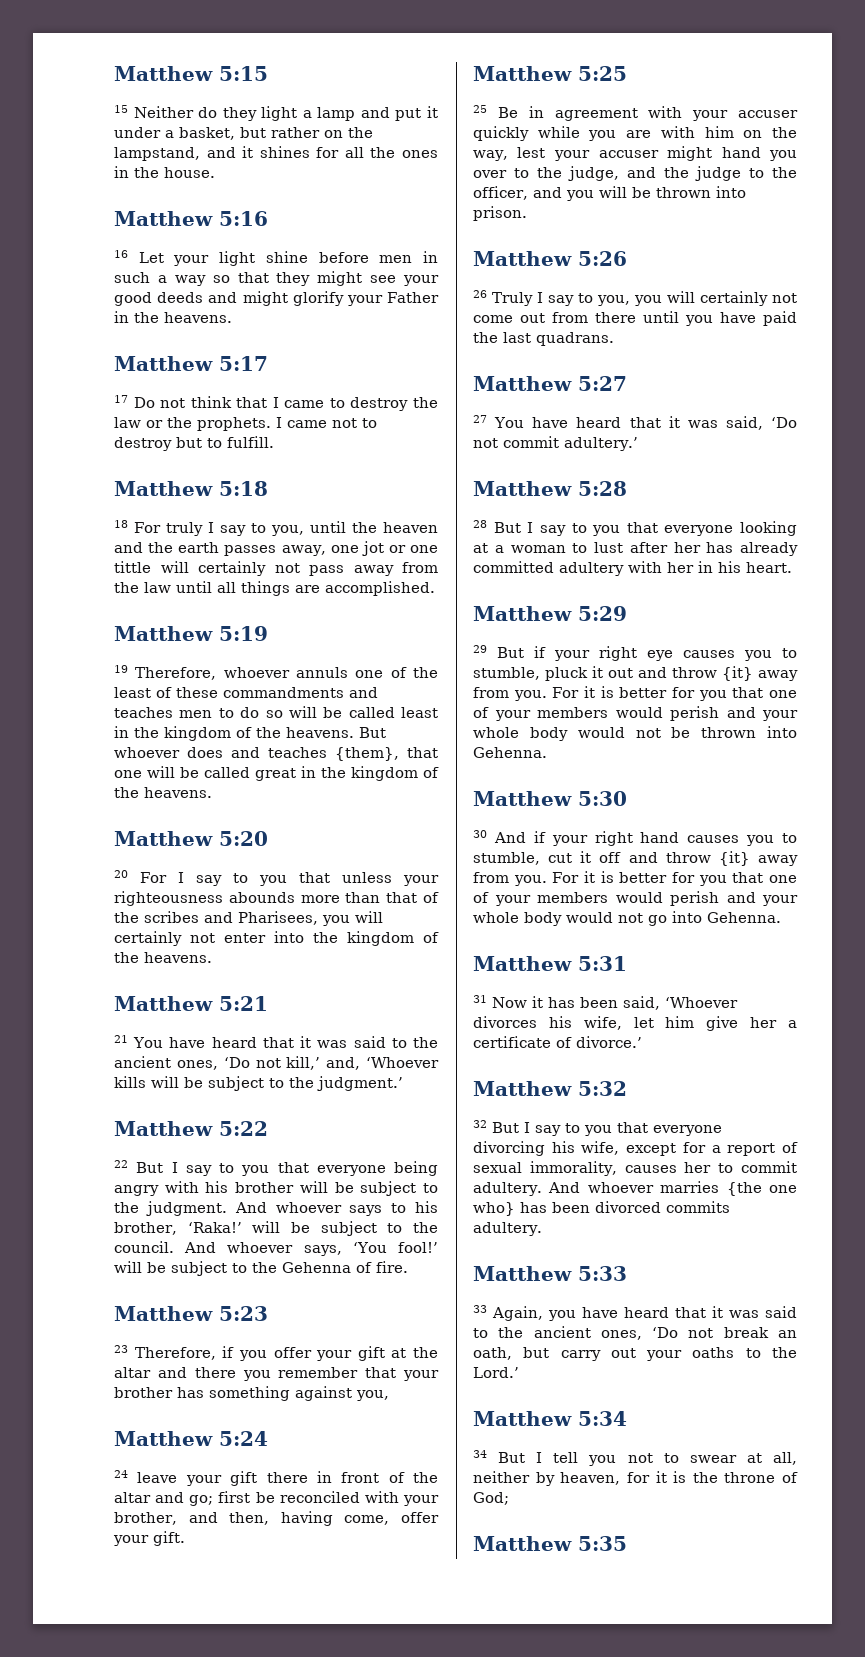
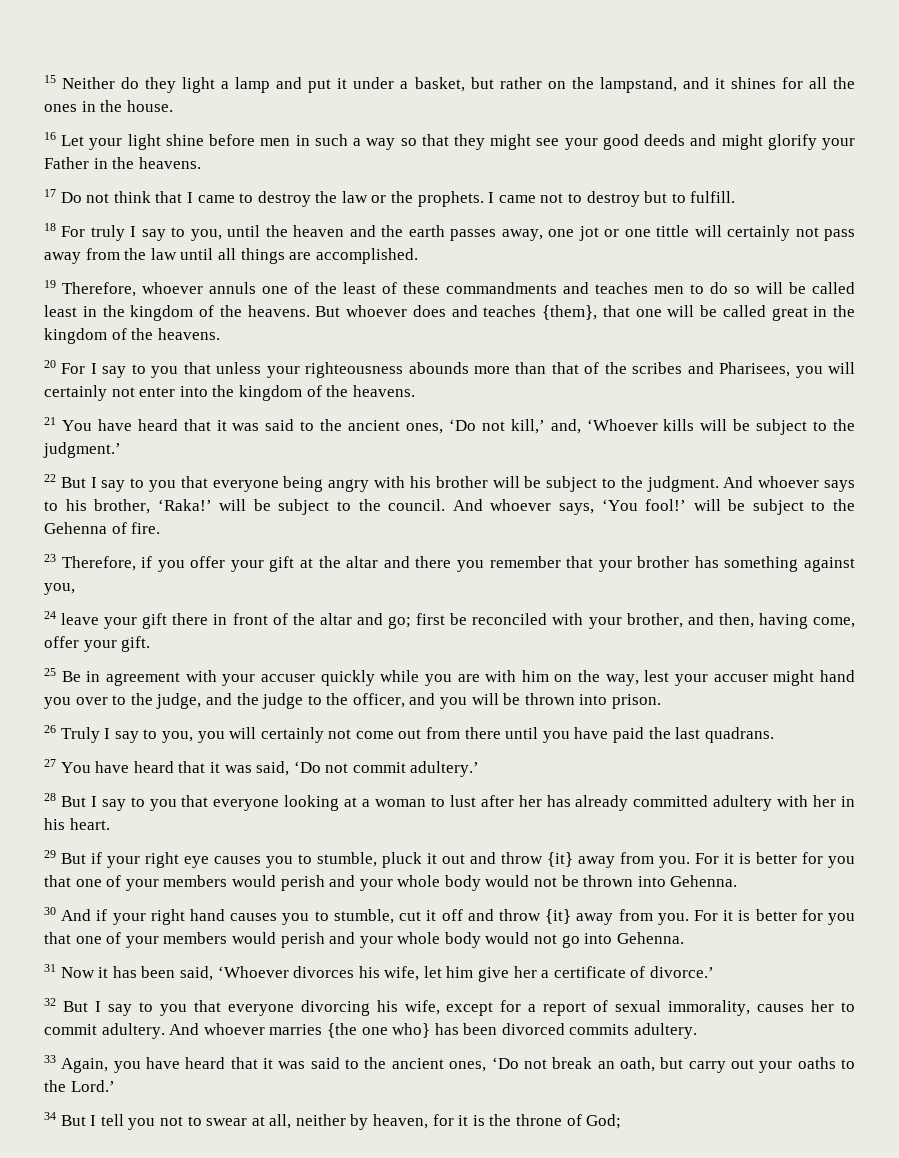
- Matthew 5:15
- Matthew 5:16
- Matthew 5:17
- Matthew 5:18
- Matthew 5:19
- Matthew 5:20
- Matthew 5:21
- Matthew 5:22
- Matthew 5:23
- Matthew 5:24
- Matthew 5:25
- Matthew 5:26
- Matthew 5:27
- Matthew 5:28
- Matthew 5:29
- Matthew 5:30
- Matthew 5:31
- Matthew 5:32
- Matthew 5:33
- Matthew 5:34
- Matthew 5:35

